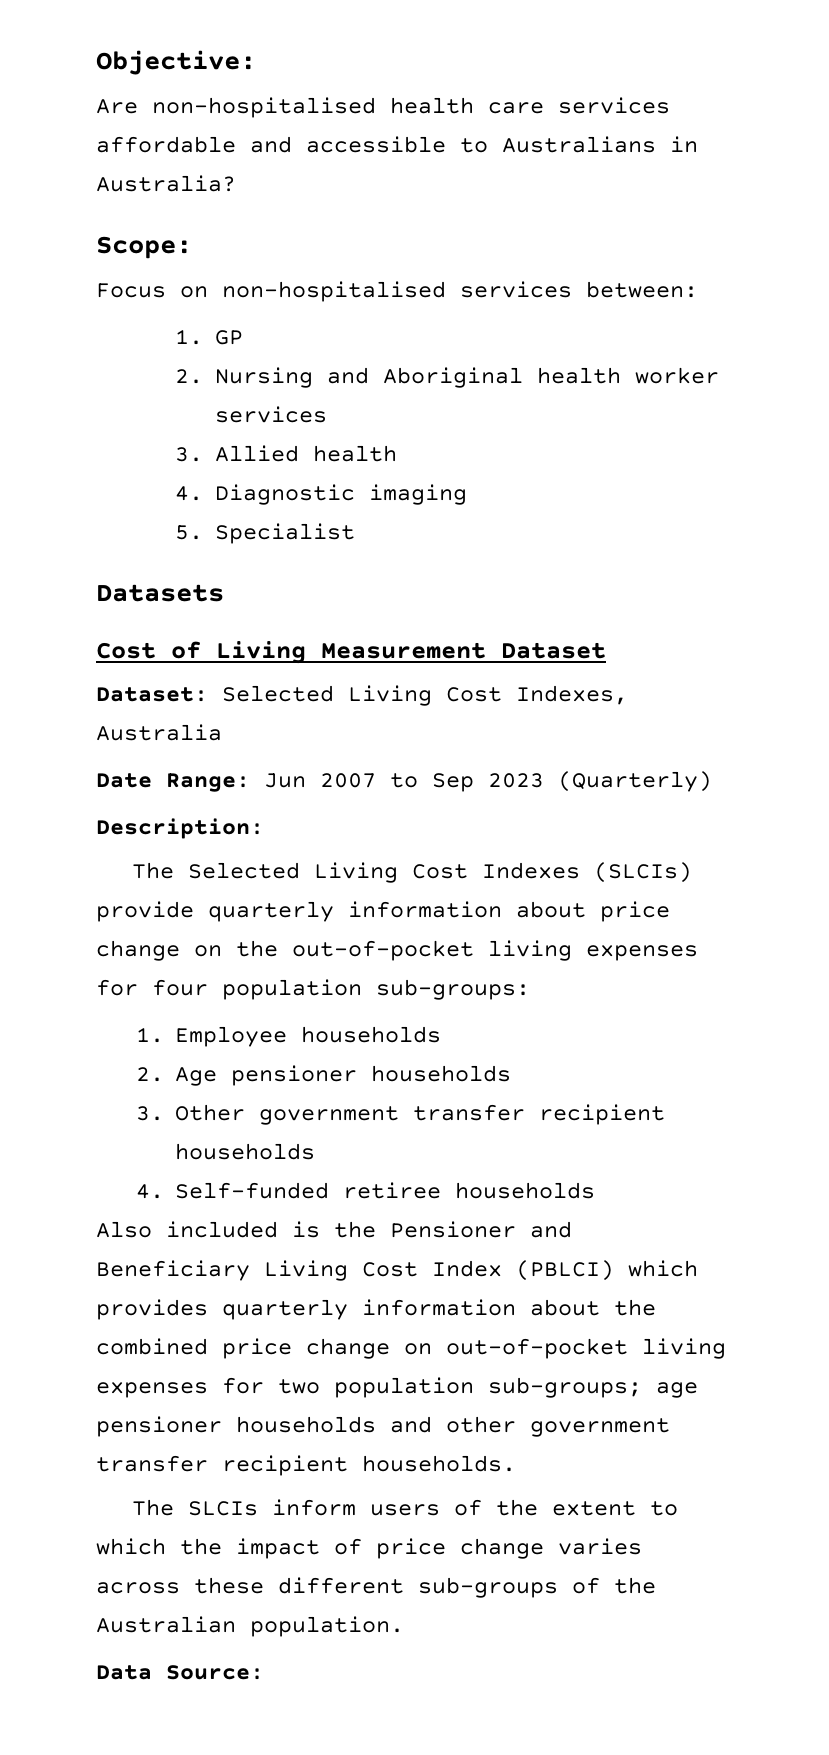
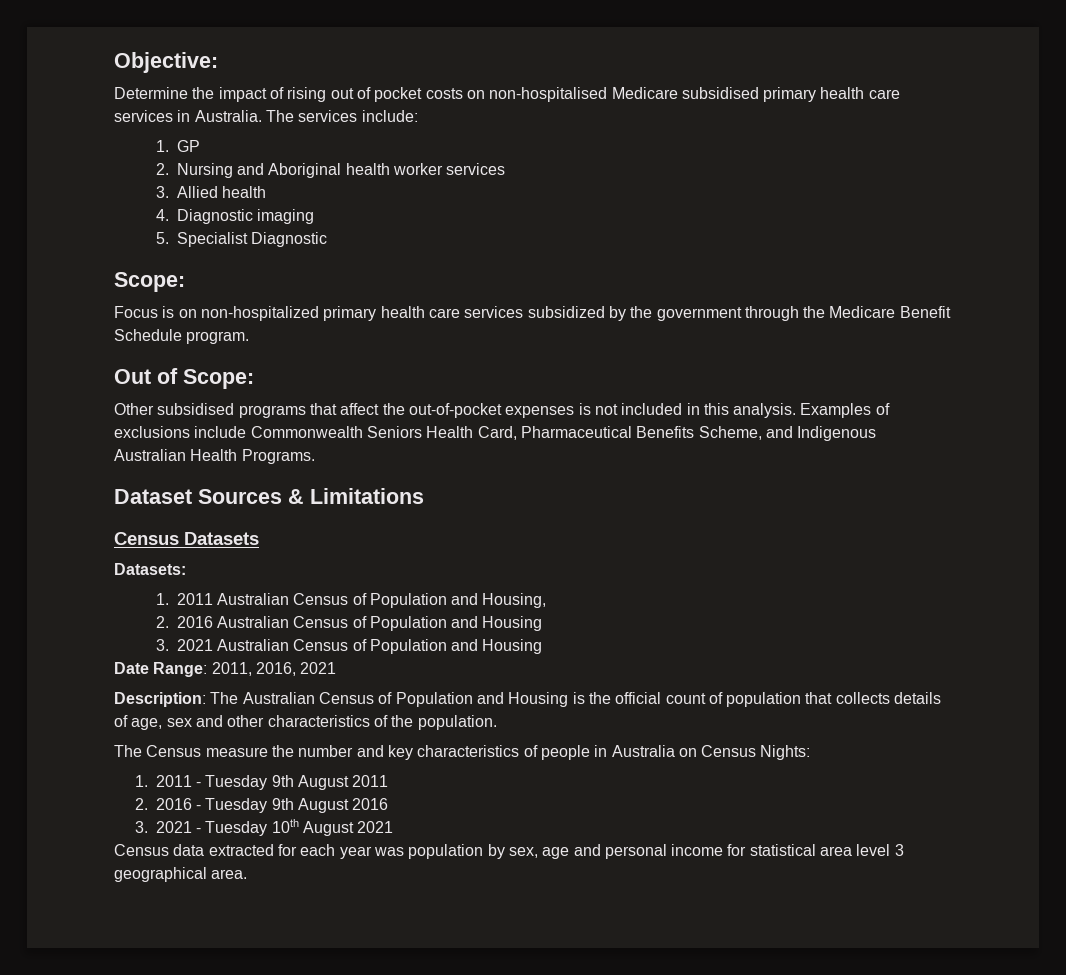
- Are non-hospitalised health care services affordable and accessible to Australians in Australia?
- Scope:
- Focus on non-hospitalised services between:
+ Determine the impact of rising out of pocket costs on non-hospitalised Medicare subsidised primary health care services in Australia. The services include:
- 5. Specialist
- Datasets
- Cost of Living Measurement Dataset
- Dataset: Selected Living Cost Indexes, Australia
- Date Range: Jun 2007 to Sep 2023 (Quarterly)
- Description:
- The Selected Living Cost Indexes (SLCIs) provide quarterly information about price change on the out-of-pocket living expenses for four population sub-groups:
- 1. Employee households
- 2. Age pensioner households
- 3. Other government transfer recipient households
- 4. Self-funded retiree households
- Also included is the Pensioner and Beneficiary Living Cost Index (PBLCI) which provides quarterly information about the combined price change on out-of-pocket living expenses for two population sub-groups; age pensioner households and other government transfer recipient households.
- The SLCIs inform users of the extent to which the impact of price change varies across these different sub-groups of the Australian population.
- Data Source:
+ 5. Specialist Diagnostic
+ Scope:
+ Focus is on non-hospitalized primary health care services subsidized by the government through the Medicare Benefit Schedule program.
+ Out of Scope:
+ Other subsidised programs that affect the out-of-pocket expenses is not included in this analysis. Examples of exclusions include Commonwealth Seniors Health Card, Pharmaceutical Benefits Scheme, and Indigenous Australian Health Programs.
+ Dataset Sources & Limitations
+ Census Datasets
+ Datasets:
+ 1. 2011 Australian Census of Population and Housing,
+ 2. 2016 Australian Census of Population and Housing
+ 3. 2021 Australian Census of Population and Housing
+ Date Range: 2011, 2016, 2021
+ Description: The Australian Census of Population and Housing is the official count of population that collects details of age, sex and other characteristics of the population.
+ The Census measure the number and key characteristics of people in Australia on Census Nights:
+ 1. 2011 - Tuesday 9th August 2011
+ 2. 2016 - Tuesday 9th August 2016
+ 3. 2021 - Tuesday 10th August 2021
+ Census data extracted for each year was population by sex, age and personal income for statistical area level 3 geographical area.

